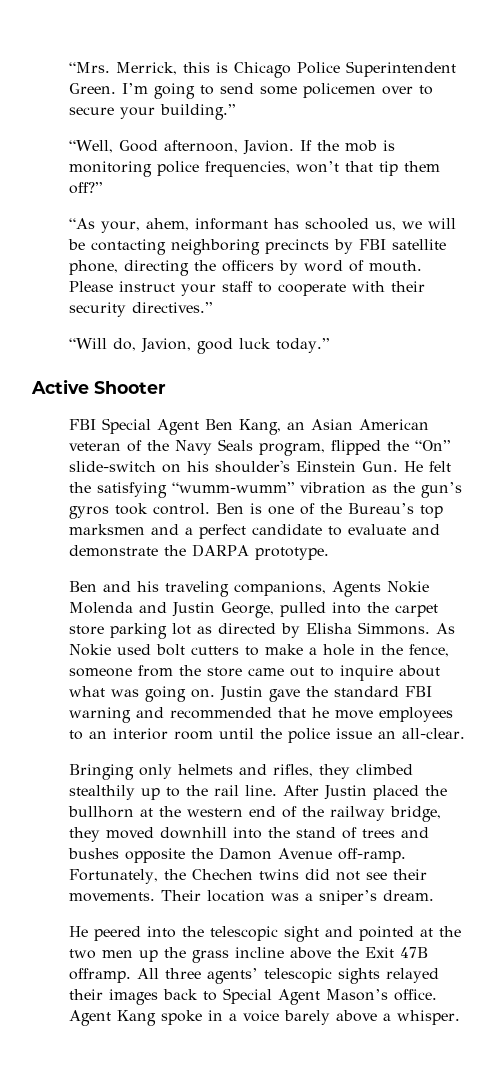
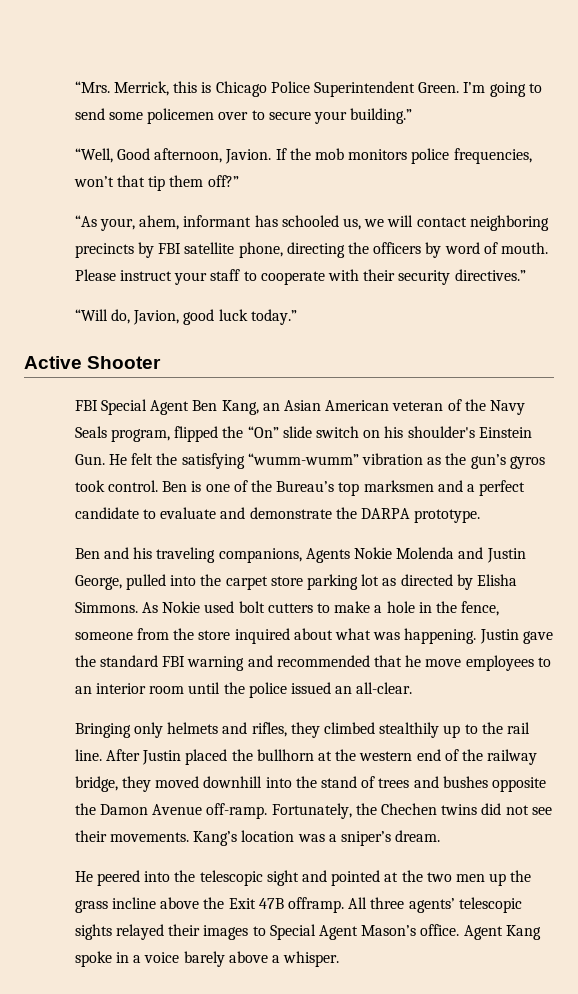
- If the mob is monitoring police frequencies, won’t that tip them off?”
+ If the mob monitors police frequencies, won’t that tip them off?”
- “As your, ahem, informant has schooled us, we will be contacting neighboring precincts by FBI satellite phone, directing the officers by word of mouth.
+ “As your, ahem, informant has schooled us, we will contact neighboring precincts by FBI satellite phone, directing the officers by word of mouth.
- FBI Special Agent Ben Kang, an Asian American veteran of the Navy Seals program, flipped the “On” slide-switch on his shoulder's Einstein Gun. He felt the satisfying “wumm-wumm” vibration as the gun’s gyros took control.
+ FBI Special Agent Ben Kang, an Asian American veteran of the Navy Seals program, flipped the “On” slide switch on his shoulder's Einstein Gun. He felt the satisfying “wumm-wumm” vibration as the gun’s gyros took control.
- As Nokie used bolt cutters to make a hole in the fence, someone from the store came out to inquire about what was going on.
+ As Nokie used bolt cutters to make a hole in the fence, someone from the store inquired about what was happening.
- Justin gave the standard FBI warning and recommended that he move employees to an interior room until the police issue an all-clear.
+ Justin gave the standard FBI warning and recommended that he move employees to an interior room until the police issued an all-clear.
- Their location was a sniper’s dream.
+ Kang’s location was a sniper’s dream.
- All three agents’ telescopic sights relayed their images back to Special Agent Mason’s office.
+ All three agents’ telescopic sights relayed their images to Special Agent Mason’s office.

